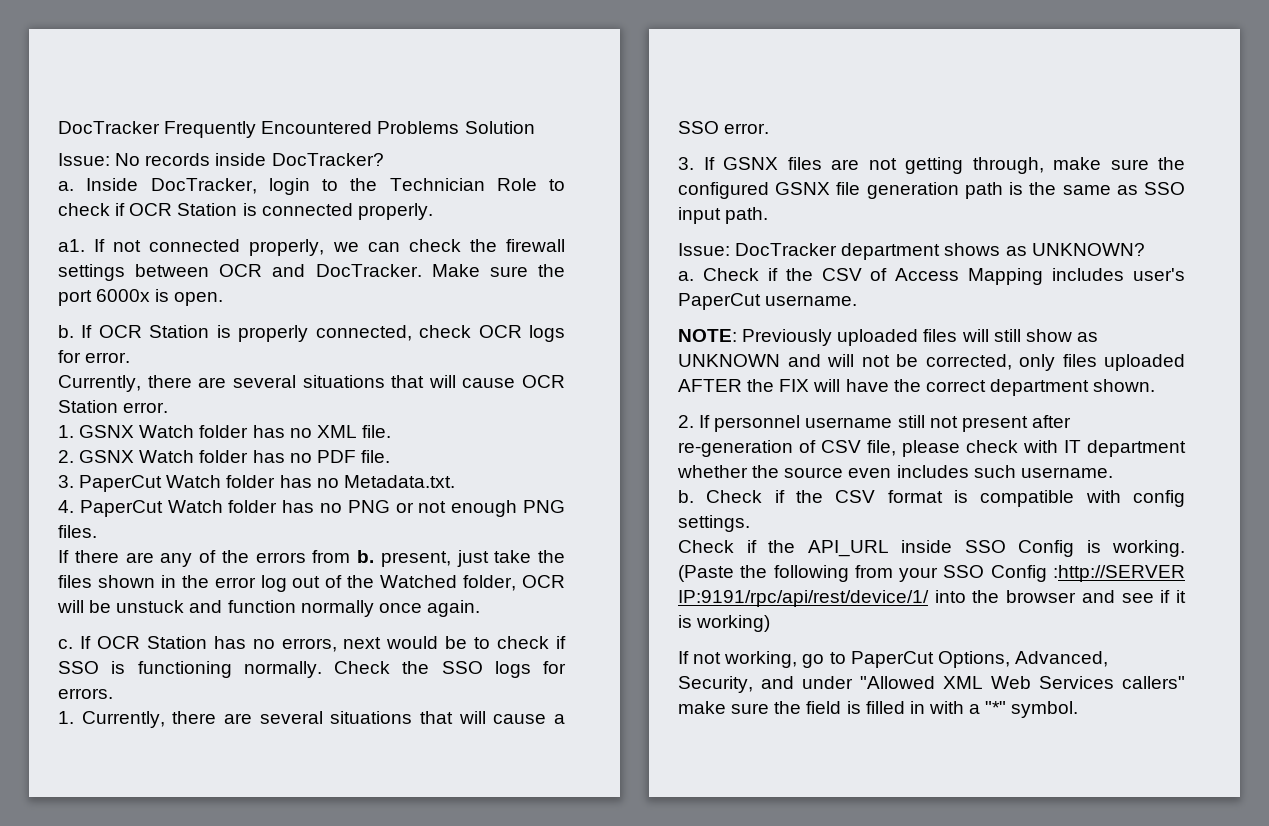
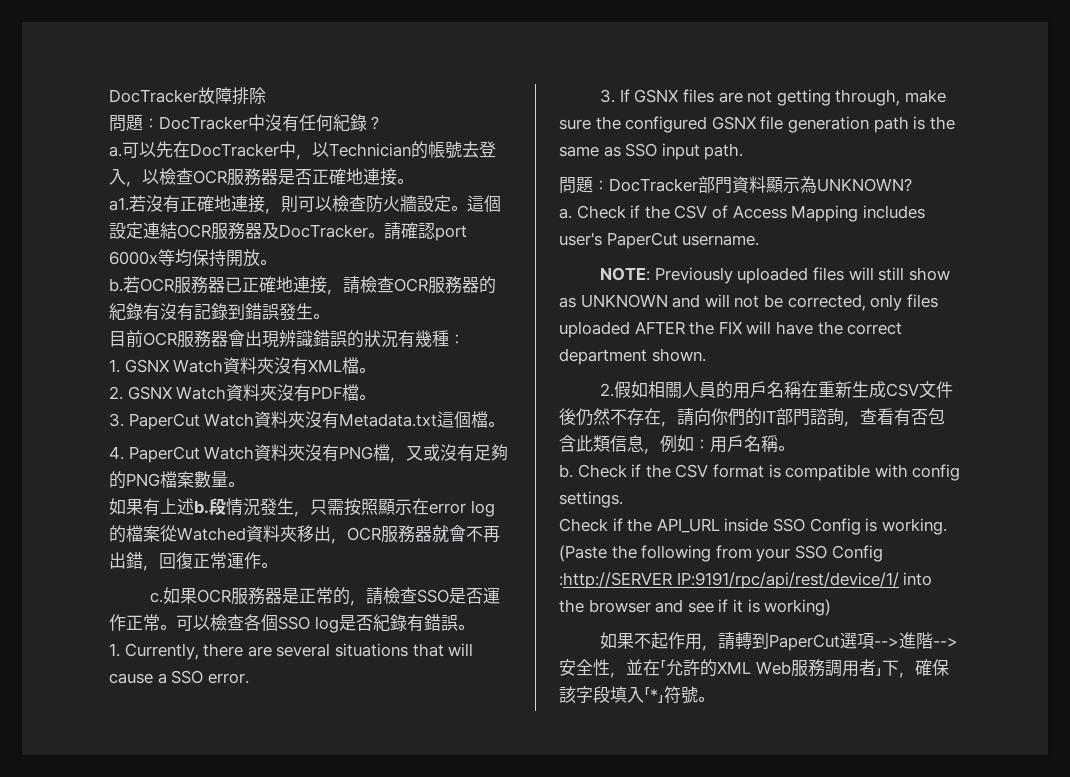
- DocTracker Frequently Encountered Problems Solution
- Issue: No records inside DocTracker?
- a. Inside DocTracker, login to the Technician Role to check if OCR Station is connected properly.
- a1. If not connected properly, we can check the firewall settings between OCR and DocTracker. Make sure the port 6000x is open.
- b. If OCR Station is properly connected, check OCR logs for error.
- Currently, there are several situations that will cause OCR Station error.
- 1. GSNX Watch folder has no XML file.
- 2. GSNX Watch folder has no PDF file.
- 3. PaperCut Watch folder has no Metadata.txt.
- 4. PaperCut Watch folder has no PNG or not enough PNG files.
- If there are any of the errors from b. present, just take the files shown in the error log out of the Watched folder, OCR will be unstuck and function normally once again.
- c. If OCR Station has no errors, next would be to check if SSO is functioning normally. Check the SSO logs for errors.
+ DocTracker故障排除
+ 問題：DocTracker中沒有任何紀錄？
+ a.可以先在DocTracker中，以Technician的帳號去登入，以檢查OCR服務器是否正確地連接。
+ a1.若沒有正確地連接，則可以檢查防火牆設定。這個設定連結OCR服務器及DocTracker。請確認port 6000x等均保持開放。
+ b.若OCR服務器已正確地連接，請檢查OCR服務器的紀錄有沒有記錄到錯誤發生。
+ 目前OCR服務器會出現辨識錯誤的狀況有幾種：
+ 1. GSNX Watch資料夾沒有XML檔。
+ 2. GSNX Watch資料夾沒有PDF檔。
+ 3. PaperCut Watch資料夾沒有Metadata.txt這個檔。
+ 4. PaperCut Watch資料夾沒有PNG檔，又或沒有足夠的PNG檔案數量。
+ 如果有上述b.段情況發生，只需按照顯示在error log的檔案從Watched資料夾移出，OCR服務器就會不再出錯，回復正常運作。
+ c.如果OCR服務器是正常的，請檢查SSO是否運作正常。可以檢查各個SSO log是否紀錄有錯誤。
- Issue: DocTracker department shows as UNKNOWN?
+ 問題：DocTracker部門資料顯示為UNKNOWN?
- 2. If personnel username still not present after re-generation of CSV file, please check with IT department whether the source even includes such username.
+ 2.假如相關人員的用戶名稱在重新生成CSV文件後仍然不存在，請向你們的IT部門諮詢，查看有否包含此類信息，例如：用戶名稱。
- If not working, go to PaperCut Options, Advanced, Security, and under "Allowed XML Web Services callers" make sure the field is filled in with a "*" symbol.
+ 如果不起作用，請轉到PaperCut選項-->進階-->安全性，並在「允許的XML Web服務調用者」下，確保該字段填入「*」符號。

